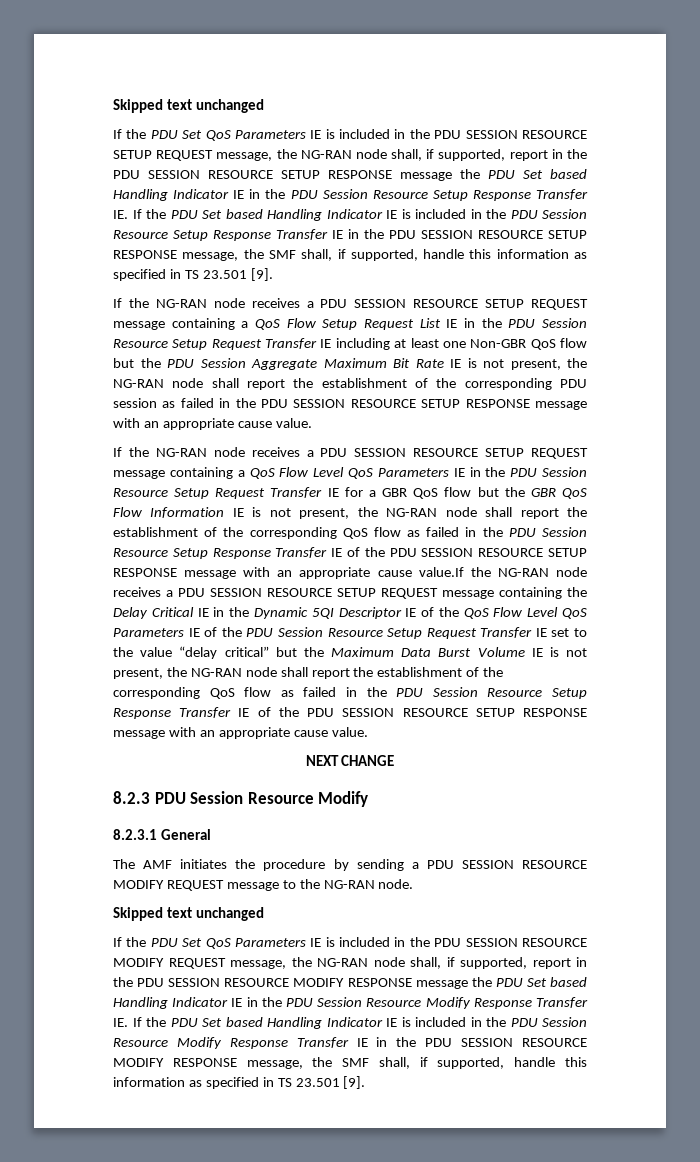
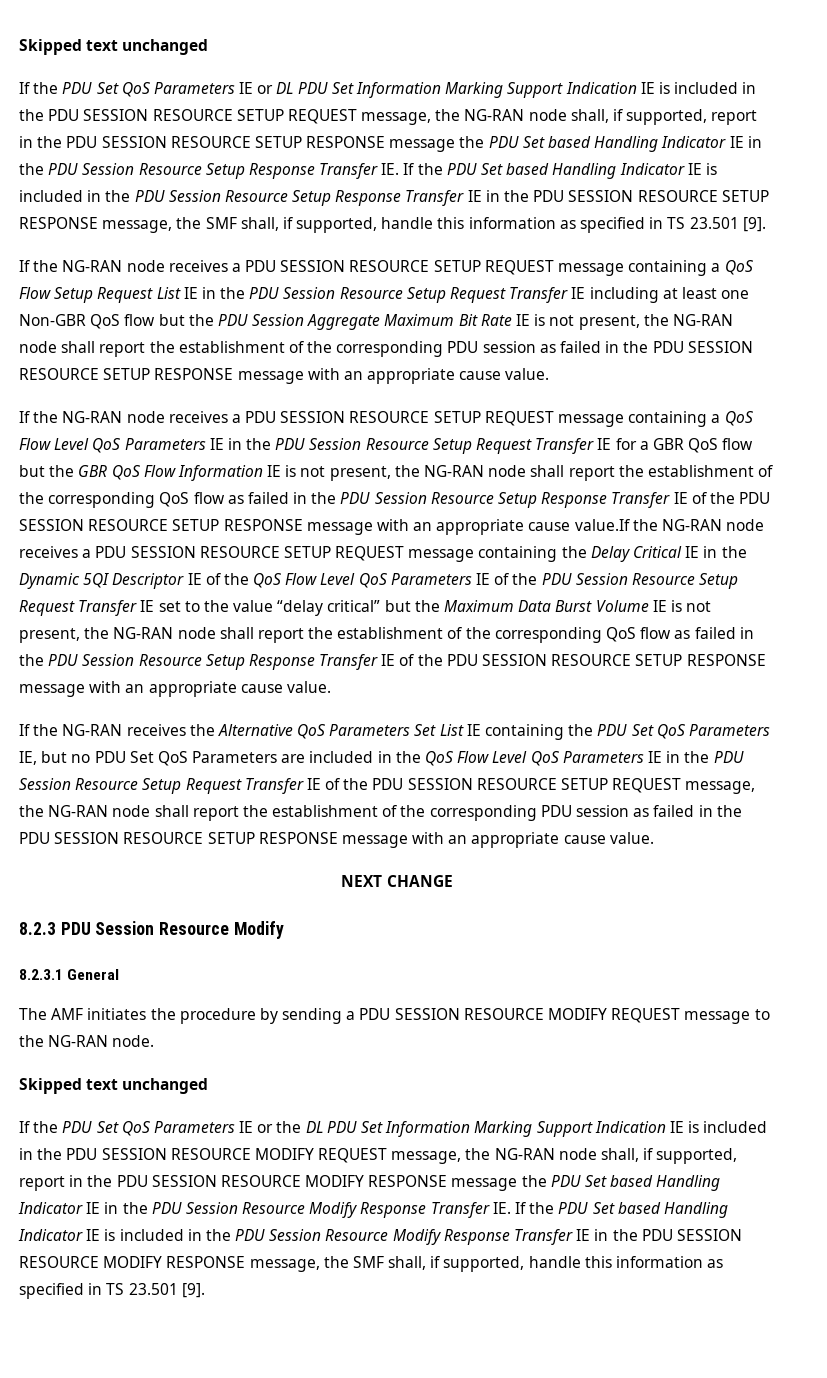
- If the PDU Set QoS Parameters IE is included in the PDU SESSION RESOURCE SETUP REQUEST message, the NG-RAN node shall, if supported, report in the PDU SESSION RESOURCE SETUP RESPONSE message the PDU Set based Handling Indicator IE in the PDU Session Resource Setup Response Transfer IE. If the PDU Set based Handling Indicator IE is included in the PDU Session Resource Setup Response Transfer IE in the PDU SESSION RESOURCE SETUP RESPONSE message, the SMF shall, if supported, handle this information as specified in TS 23.501 [9].
+ If the PDU Set QoS Parameters IE or DL PDU Set Information Marking Support Indication IE is included in the PDU SESSION RESOURCE SETUP REQUEST message, the NG-RAN node shall, if supported, report in the PDU SESSION RESOURCE SETUP RESPONSE message the PDU Set based Handling Indicator IE in the PDU Session Resource Setup Response Transfer IE. If the PDU Set based Handling Indicator IE is included in the PDU Session Resource Setup Response Transfer IE in the PDU SESSION RESOURCE SETUP RESPONSE message, the SMF shall, if supported, handle this information as specified in TS 23.501 [9].
+ If the NG-RAN receives the Alternative QoS Parameters Set List IE containing the PDU Set QoS Parameters IE, but no PDU Set QoS Parameters are included in the QoS Flow Level QoS Parameters IE in the PDU Session Resource Setup Request Transfer IE of the PDU SESSION RESOURCE SETUP REQUEST message, the NG-RAN node shall report the establishment of the corresponding PDU session as failed in the PDU SESSION RESOURCE SETUP RESPONSE message with an appropriate cause value.
- If the PDU Set QoS Parameters IE is included in the PDU SESSION RESOURCE MODIFY REQUEST message, the NG-RAN node shall, if supported, report in the PDU SESSION RESOURCE MODIFY RESPONSE message the PDU Set based Handling Indicator IE in the PDU Session Resource Modify Response Transfer IE. If the PDU Set based Handling Indicator IE is included in the PDU Session Resource Modify Response Transfer IE in the PDU SESSION RESOURCE MODIFY RESPONSE message, the SMF shall, if supported, handle this information as specified in TS 23.501 [9].
+ If the PDU Set QoS Parameters IE or the DL PDU Set Information Marking Support Indication IE is included in the PDU SESSION RESOURCE MODIFY REQUEST message, the NG-RAN node shall, if supported, report in the PDU SESSION RESOURCE MODIFY RESPONSE message the PDU Set based Handling Indicator IE in the PDU Session Resource Modify Response Transfer IE. If the PDU Set based Handling Indicator IE is included in the PDU Session Resource Modify Response Transfer IE in the PDU SESSION RESOURCE MODIFY RESPONSE message, the SMF shall, if supported, handle this information as specified in TS 23.501 [9].

